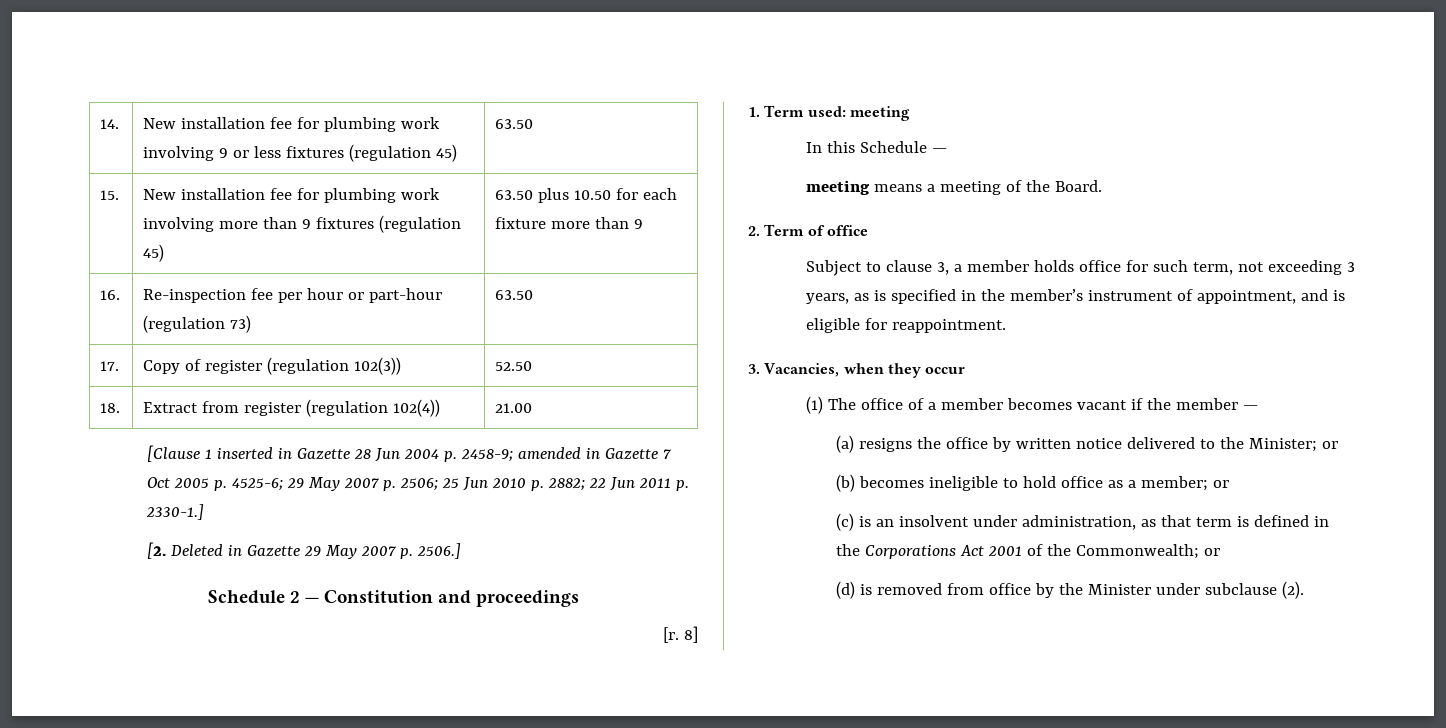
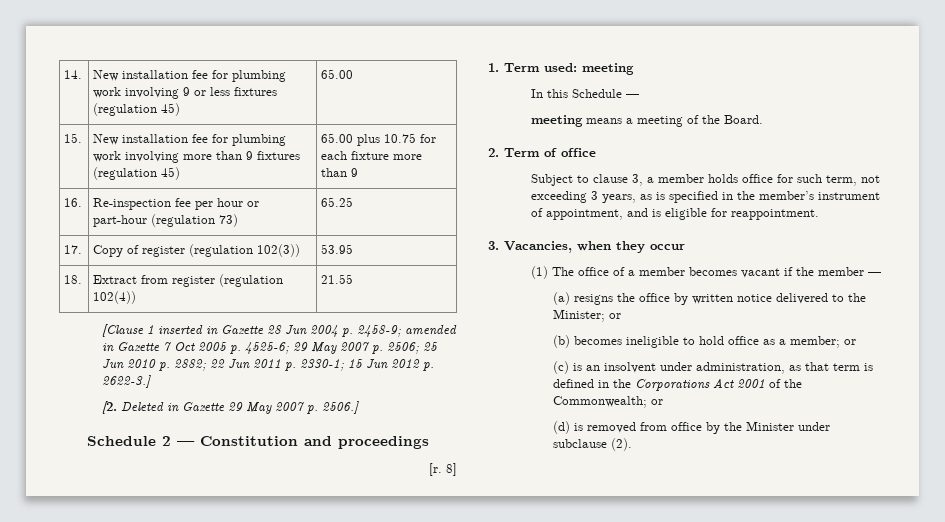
- 14. | New installation fee for plumbing work involving 9 or less fixtures (regulation 45) | 63.50
+ 14. | New installation fee for plumbing work involving 9 or less fixtures (regulation 45) | 65.00
- 15. | New installation fee for plumbing work involving more than 9 fixtures (regulation 45) | 63.50 plus 10.50 for each fixture more than 9
+ 15. | New installation fee for plumbing work involving more than 9 fixtures (regulation 45) | 65.00 plus 10.75 for each fixture more than 9
- 16. | Re-inspection fee per hour or part-hour (regulation 73) | 63.50
+ 16. | Re-inspection fee per hour or part-hour (regulation 73) | 65.25
- 17. | Copy of register (regulation 102(3)) | 52.50
+ 17. | Copy of register (regulation 102(3)) | 53.95
- 18. | Extract from register (regulation 102(4)) | 21.00
+ 18. | Extract from register (regulation 102(4)) | 21.55
- [Clause 1 inserted in Gazette 28 Jun 2004 p. 2458-9; amended in Gazette 7 Oct 2005 p. 4525-6; 29 May 2007 p. 2506; 25 Jun 2010 p. 2882; 22 Jun 2011 p. 2330-1.]
+ [Clause 1 inserted in Gazette 28 Jun 2004 p. 2458-9; amended in Gazette 7 Oct 2005 p. 4525-6; 29 May 2007 p. 2506; 25 Jun 2010 p. 2882; 22 Jun 2011 p. 2330-1; 15 Jun 2012 p. 2622-3.]

